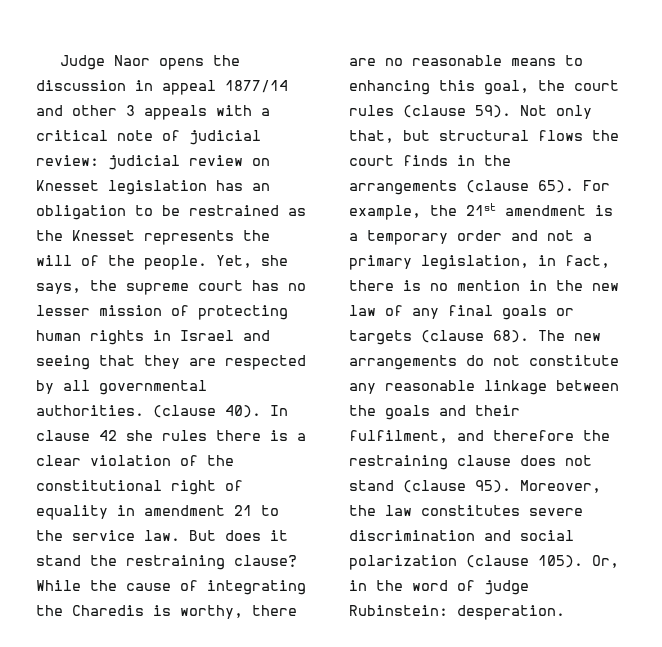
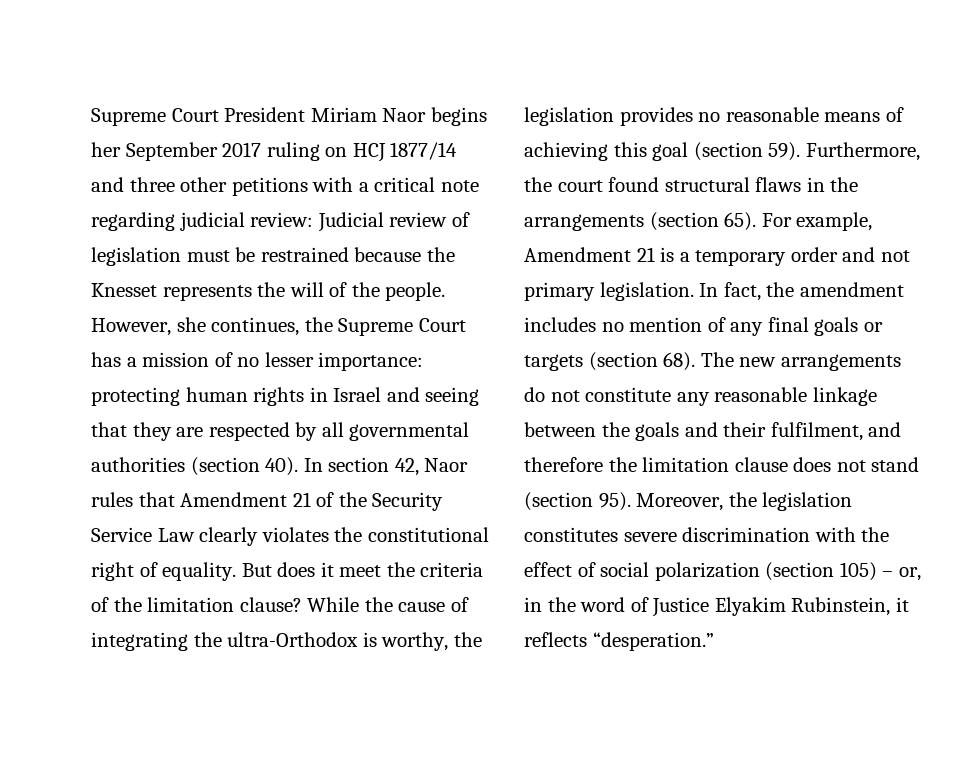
- Judge Naor opens the discussion in appeal 1877/14 and other 3 appeals with a critical note of judicial review: judicial review on Knesset legislation has an obligation to be restrained as the Knesset represents the will of the people.
+ Supreme Court President Miriam Naor begins her September 2017 ruling on HCJ 1877/14 and three other petitions with a critical note regarding judicial review: Judicial review of legislation must be restrained because the Knesset represents the will of the people.
- Yet, she says, the supreme court has no lesser mission of protecting human rights in Israel and seeing that they are respected by all governmental authorities. (clause 40). In clause 42 she rules there is a clear violation of the constitutional right of equality in amendment 21 to the service law. But does it stand the restraining clause?
+ However, she continues, the Supreme Court has a mission of no lesser importance: protecting human rights in Israel and seeing that they are respected by all governmental authorities (section 40). In section 42, Naor rules that Amendment 21 of the Security Service Law clearly violates the constitutional right of equality. But does it meet the criteria of the limitation clause?
- While the cause of integrating the Charedis is worthy, there are no reasonable means to enhancing this goal, the court rules (clause 59). Not only that, but structural flows the court finds in the arrangements (clause 65).
+ While the cause of integrating the ultra-Orthodox is worthy, the legislation provides no reasonable means of achieving this goal (section 59). Furthermore, the court found structural flaws in the arrangements (section 65).
- For example, the 21st amendment is a temporary order and not a primary legislation, in fact, there is no mention in the new law of any final goals or targets (clause 68).
+ For example, Amendment 21 is a temporary order and not primary legislation. In fact, the amendment includes no mention of any final goals or targets (section 68).
- The new arrangements do not constitute any reasonable linkage between the goals and their fulfilment, and therefore the restraining clause does not stand (clause 95).
+ The new arrangements do not constitute any reasonable linkage between the goals and their fulfilment, and therefore the limitation clause does not stand (section 95).
- Moreover, the law constitutes severe discrimination and social polarization (clause 105). Or, in the word of judge Rubinstein: desperation.
+ Moreover, the legislation constitutes severe discrimination with the effect of social polarization (section 105) – or, in the word of Justice Elyakim Rubinstein, it reflects “desperation.”

